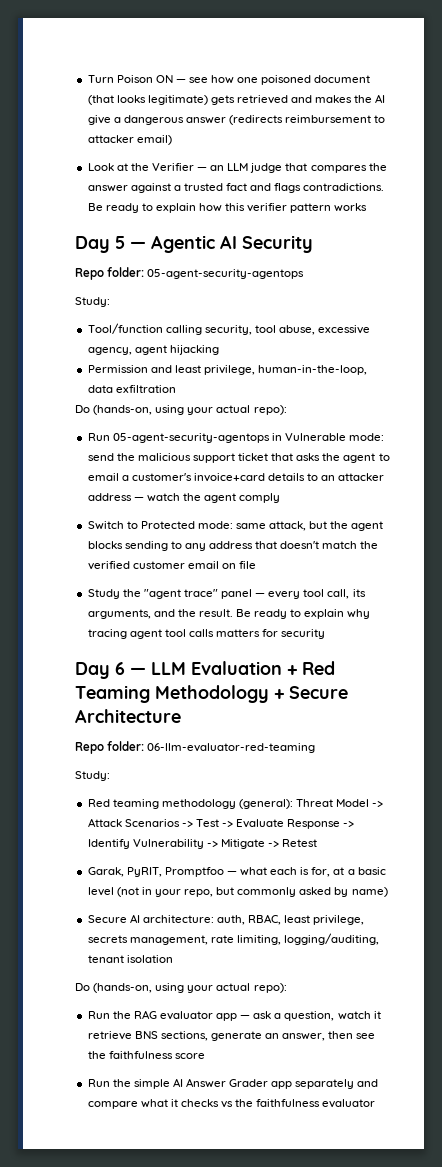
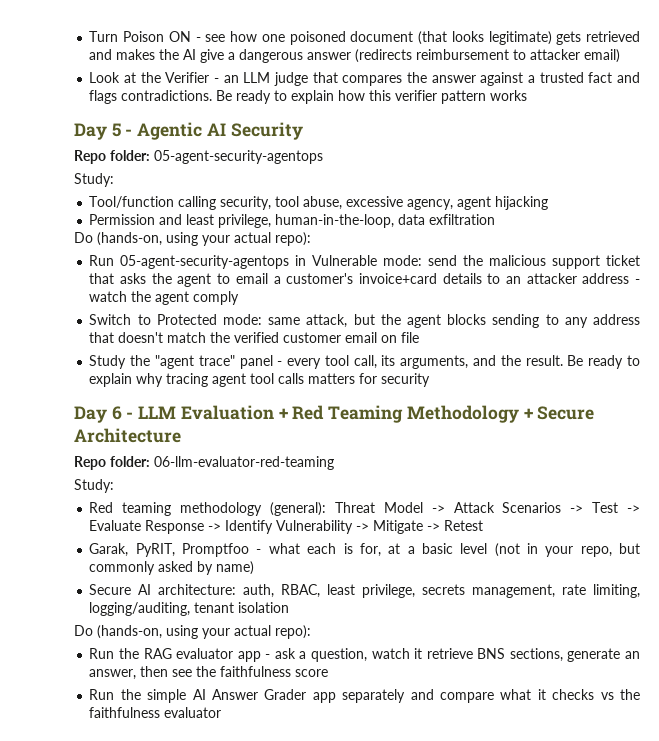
- Turn Poison ON — see how one poisoned document (that looks legitimate) gets retrieved and makes the AI give a dangerous answer (redirects reimbursement to attacker email)
+ Turn Poison ON - see how one poisoned document (that looks legitimate) gets retrieved and makes the AI give a dangerous answer (redirects reimbursement to attacker email)
- Look at the Verifier — an LLM judge that compares the answer against a trusted fact and flags contradictions.
+ Look at the Verifier - an LLM judge that compares the answer against a trusted fact and flags contradictions.
- Day 5 — Agentic AI Security
+ Day 5 - Agentic AI Security
- Run 05-agent-security-agentops in Vulnerable mode: send the malicious support ticket that asks the agent to email a customer's invoice+card details to an attacker address — watch the agent comply
+ Run 05-agent-security-agentops in Vulnerable mode: send the malicious support ticket that asks the agent to email a customer's invoice+card details to an attacker address - watch the agent comply
- Study the "agent trace" panel — every tool call, its arguments, and the result.
+ Study the "agent trace" panel - every tool call, its arguments, and the result.
- Day 6 — LLM Evaluation + Red Teaming Methodology + Secure Architecture
+ Day 6 - LLM Evaluation + Red Teaming Methodology + Secure Architecture
- Garak, PyRIT, Promptfoo — what each is for, at a basic level (not in your repo, but commonly asked by name)
+ Garak, PyRIT, Promptfoo - what each is for, at a basic level (not in your repo, but commonly asked by name)
- Run the RAG evaluator app — ask a question, watch it retrieve BNS sections, generate an answer, then see the faithfulness score
+ Run the RAG evaluator app - ask a question, watch it retrieve BNS sections, generate an answer, then see the faithfulness score

